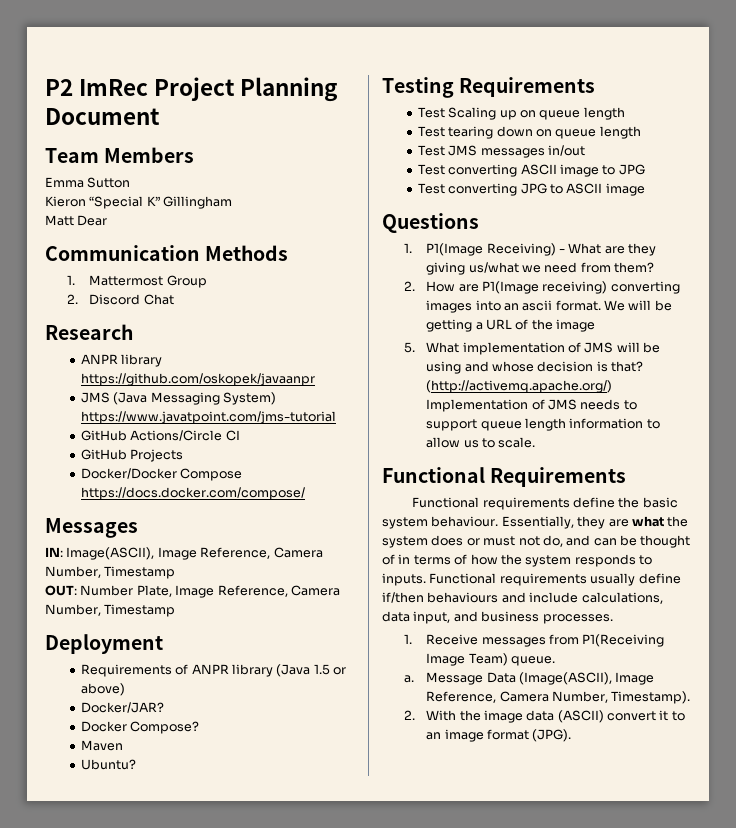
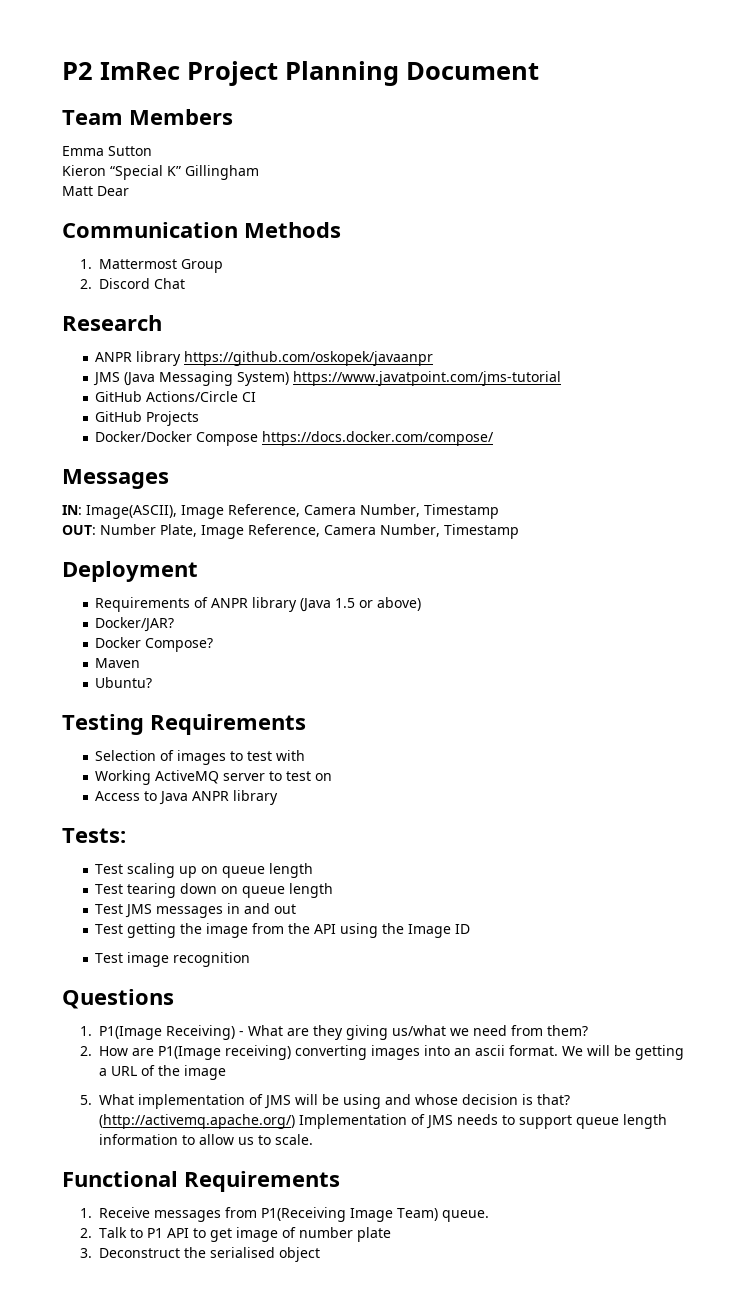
- Test Scaling up on queue length
+ Selection of images to test with
+ Working ActiveMQ server to test on
+ Access to Java ANPR library
+ Tests:
+ Test scaling up on queue length
- Test JMS messages in/out
- Test converting ASCII image to JPG
- Test converting JPG to ASCII image
+ Test JMS messages in and out
+ Test getting the image from the API using the Image ID
+ Test image recognition
- Functional requirements define the basic system behaviour. Essentially, they are what the system does or must not do, and can be thought of in terms of how the system responds to inputs. Functional requirements usually define if/then behaviours and include calculations, data input, and business processes.
- a. Message Data (Image(ASCII), Image Reference, Camera Number, Timestamp).
- 2. With the image data (ASCII) convert it to an image format (JPG).
+ 2. Talk to P1 API to get image of number plate
+ 3. Deconstruct the serialised object

